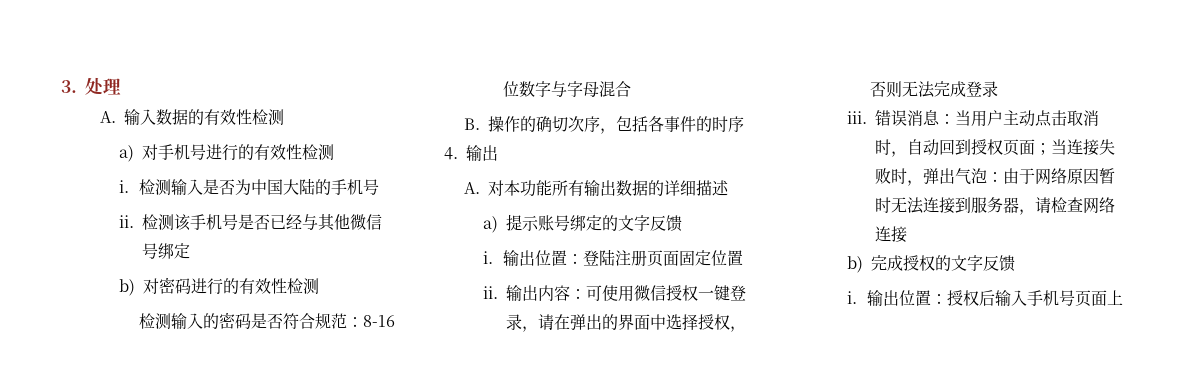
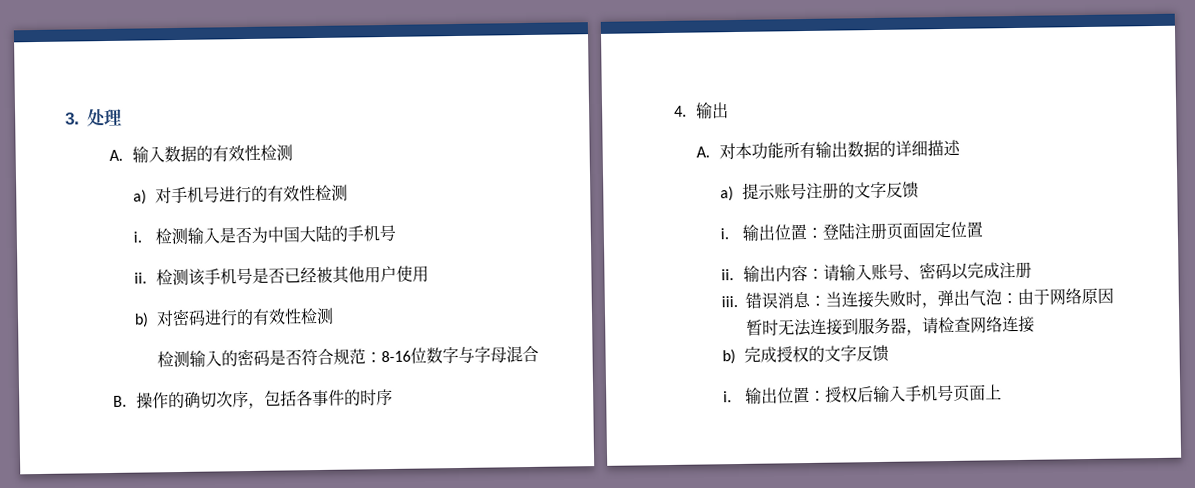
- 检测该手机号是否已经与其他微信号绑定
+ 检测该手机号是否已经被其他用户使用
- a)提示账号绑定的文字反馈
+ a)提示账号注册的文字反馈
- 输出内容：可使用微信授权一键登录，请在弹出的界面中选择授权，否则无法完成登录
- iii.错误消息：当用户主动点击取消时，自动回到授权页面；当连接失败时，弹出气泡：由于网络原因暂时无法连接到服务器，请检查网络连接
+ 输出内容：请输入账号、密码以完成注册
+ iii.错误消息：当连接失败时，弹出气泡：由于网络原因暂时无法连接到服务器，请检查网络连接

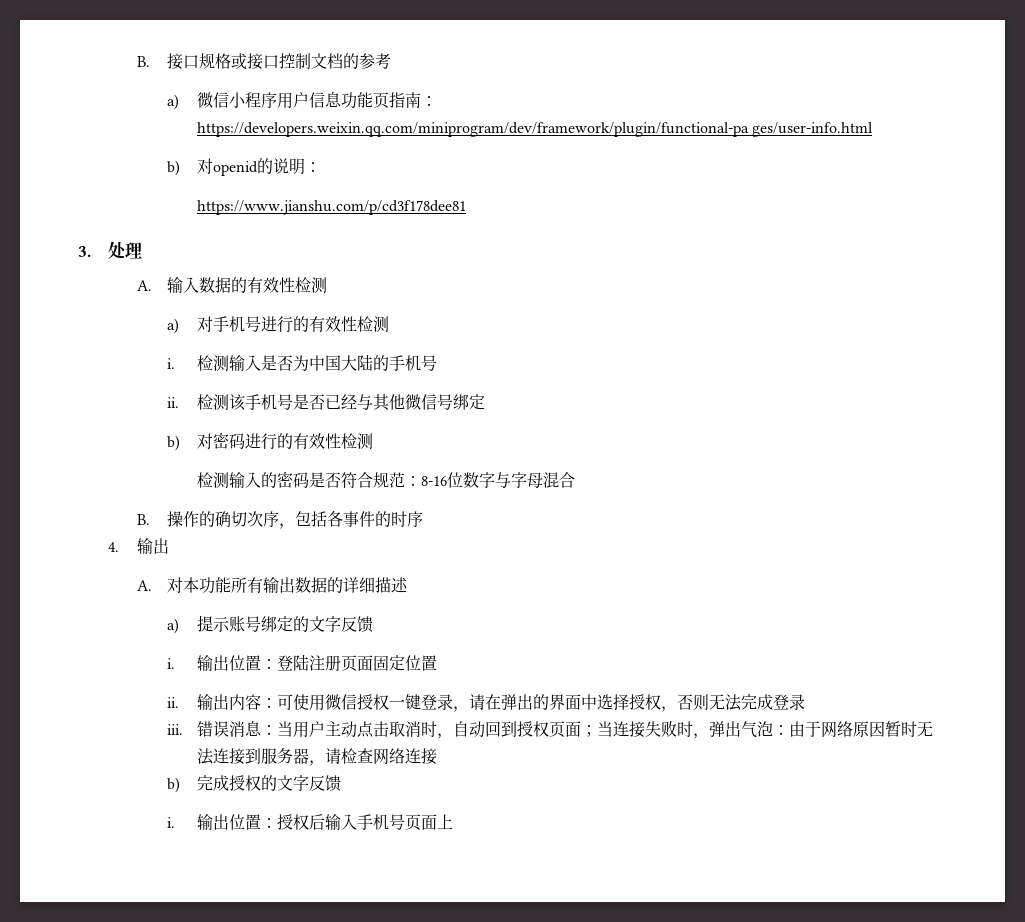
+ B.接口规格或接口控制文档的参考
+ a)微信小程序用户信息功能页指南：https://developers.weixin.qq.com/miniprogram/dev/framework/plugin/functional-pa ges/user-info.html
+ b)对openid的说明：
+ https://www.jianshu.com/p/cd3f178dee81
- 检测该手机号是否已经被其他用户使用
+ 检测该手机号是否已经与其他微信号绑定
- a)提示账号注册的文字反馈
+ a)提示账号绑定的文字反馈
- 输出内容：请输入账号、密码以完成注册
- iii.错误消息：当连接失败时，弹出气泡：由于网络原因暂时无法连接到服务器，请检查网络连接
+ 输出内容：可使用微信授权一键登录，请在弹出的界面中选择授权，否则无法完成登录
+ iii.错误消息：当用户主动点击取消时，自动回到授权页面；当连接失败时，弹出气泡：由于网络原因暂时无法连接到服务器，请检查网络连接

